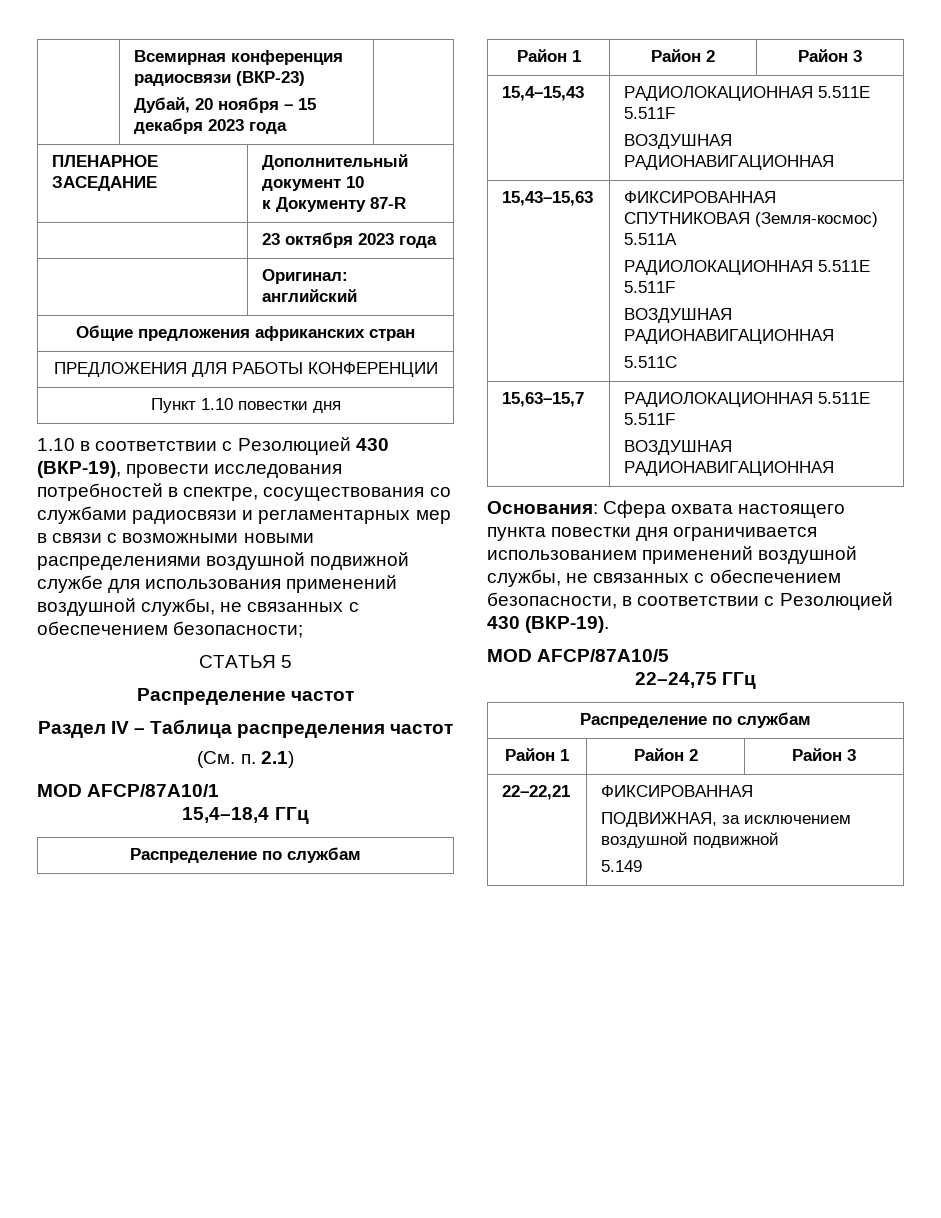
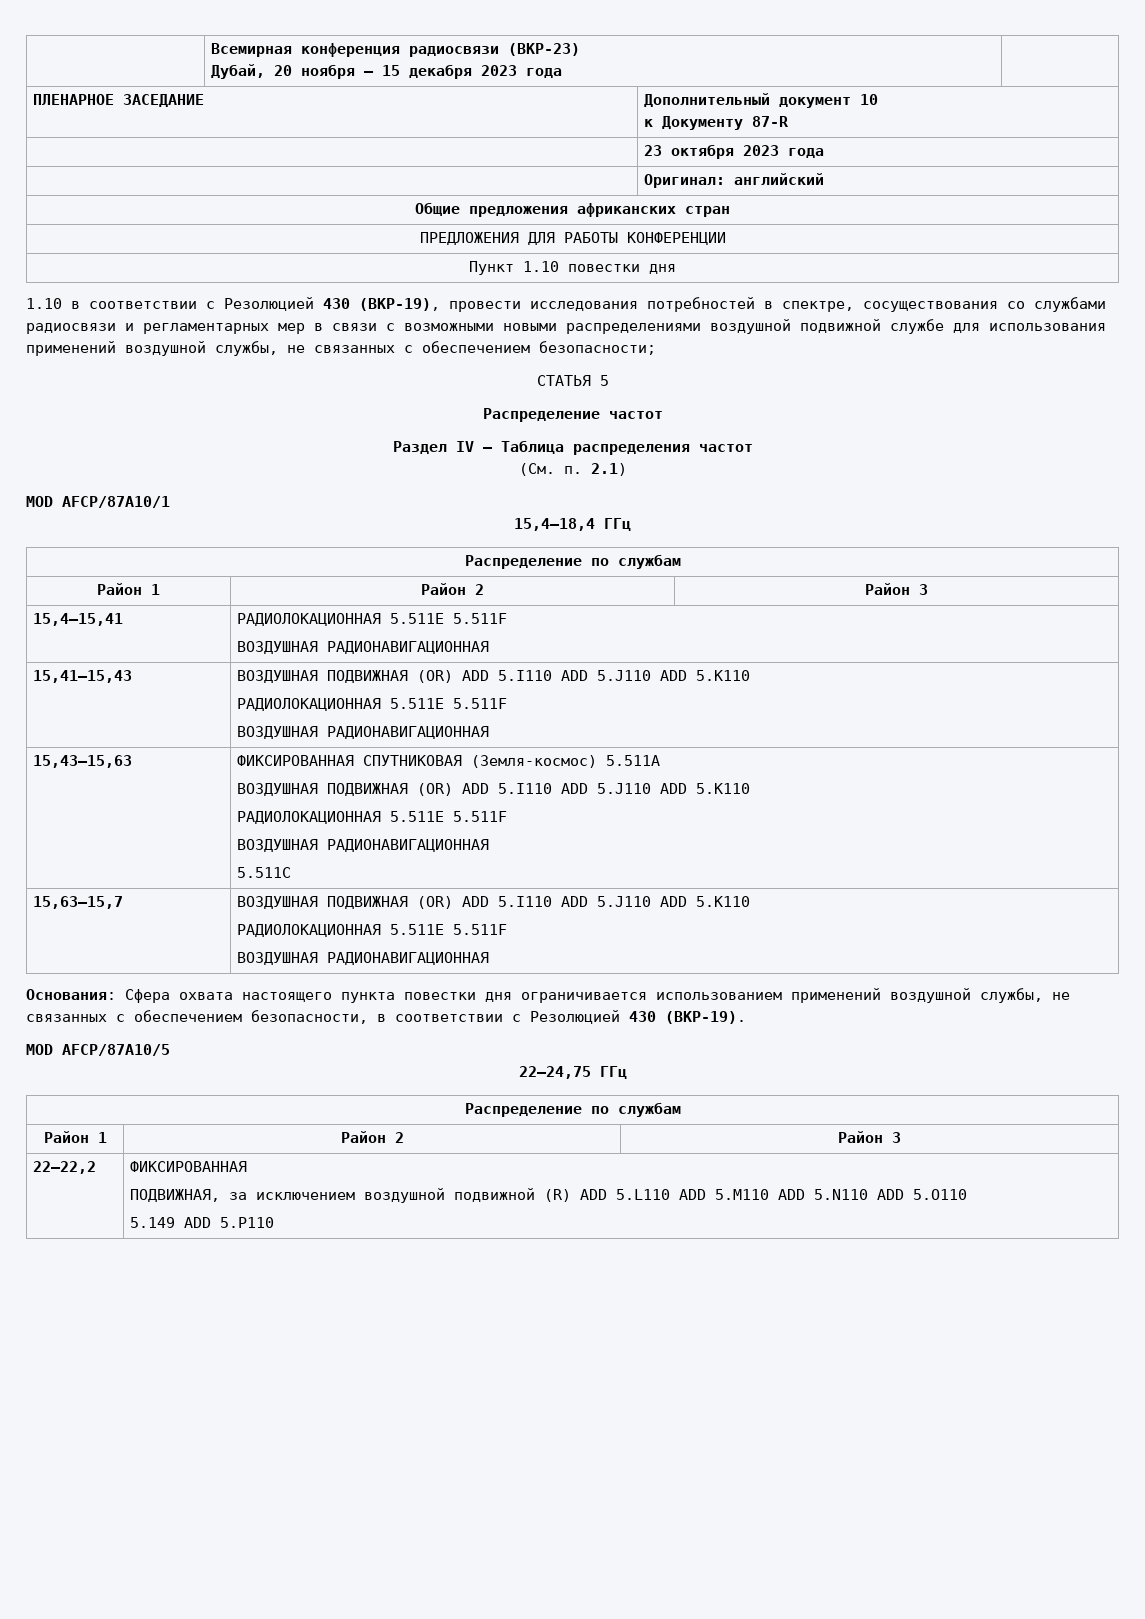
- 15,4–15,43 | РАДИОЛОКАЦИОННАЯ 5.511E 5.511F
+ 15,4–15,41 | РАДИОЛОКАЦИОННАЯ 5.511E 5.511F
+ ВОЗДУШНАЯ РАДИОНАВИГАЦИОННАЯ
+ 15,41–15,43 | ВОЗДУШНАЯ ПОДВИЖНАЯ (OR) ADD 5.I110 ADD 5.J110 ADD 5.K110
+ РАДИОЛОКАЦИОННАЯ 5.511E 5.511F
  15,43–15,63 | ФИКСИРОВАННАЯ СПУТНИКОВАЯ (Земля-космос) 5.511A
+ ВОЗДУШНАЯ ПОДВИЖНАЯ (OR) ADD 5.I110 ADD 5.J110 ADD 5.K110
- 15,63–15,7 | РАДИОЛОКАЦИОННАЯ 5.511E 5.511F
+ 15,63–15,7 | ВОЗДУШНАЯ ПОДВИЖНАЯ (OR) ADD 5.I110 ADD 5.J110 ADD 5.K110
+ РАДИОЛОКАЦИОННАЯ 5.511E 5.511F
- 22–22,21 | ФИКСИРОВАННАЯ
- ПОДВИЖНАЯ, за исключением воздушной подвижной
- 5.149
+ 22–22,2 | ФИКСИРОВАННАЯ
+ ПОДВИЖНАЯ, за исключением воздушной подвижной (R) ADD 5.L110 ADD 5.M110 ADD 5.N110 ADD 5.O110
+ 5.149 ADD 5.P110

